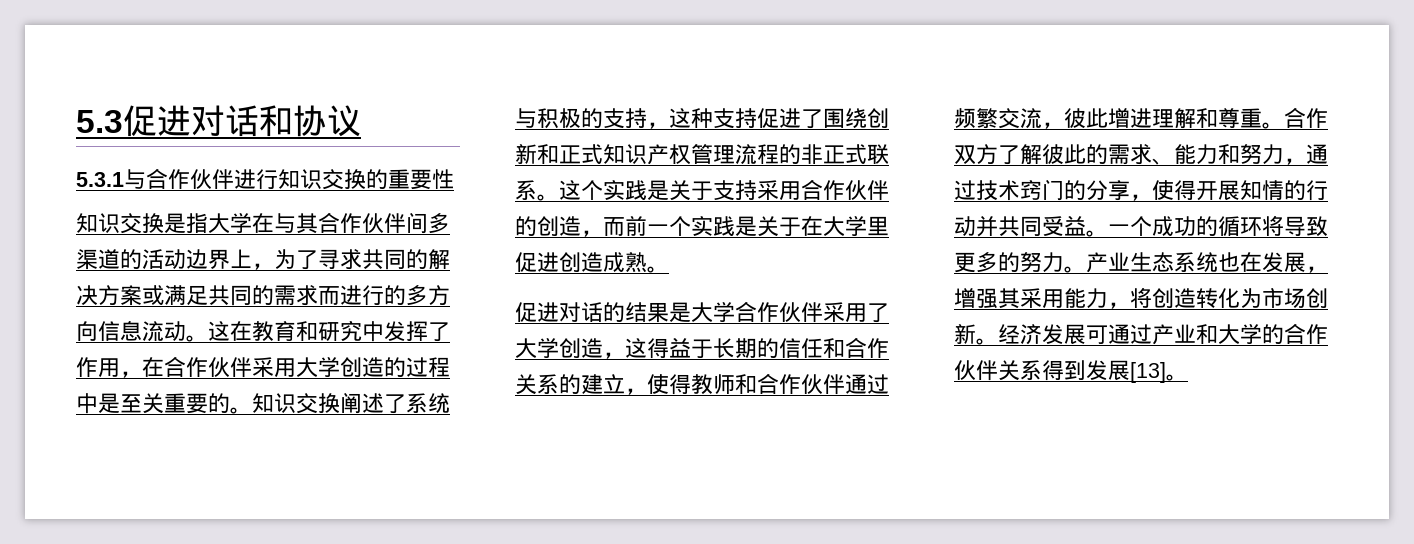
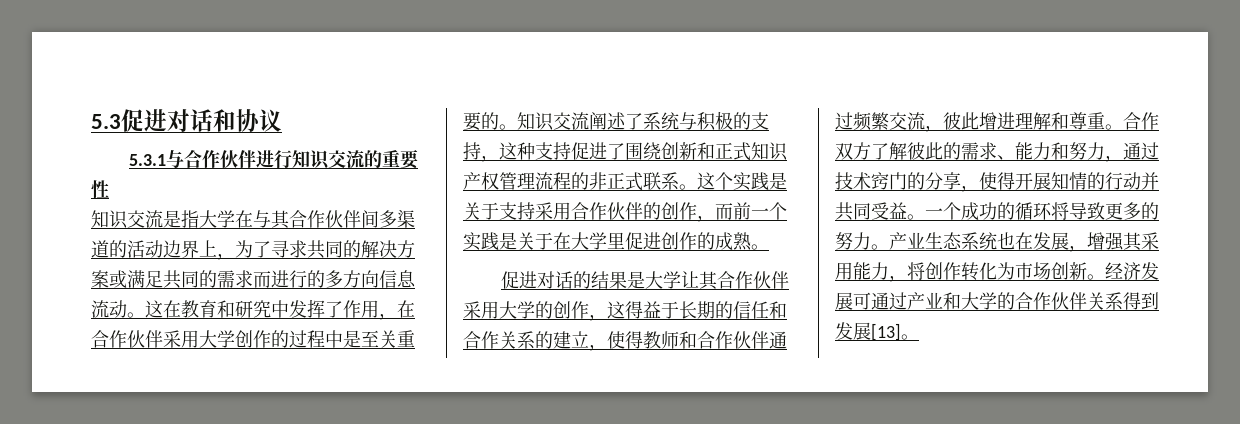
- 5.3.1与合作伙伴进行知识交换的重要性
+ 5.3.1与合作伙伴进行知识交流的重要性
- 知识交换是指大学在与其合作伙伴间多渠道的活动边界上，为了寻求共同的解决方案或满足共同的需求而进行的多方向信息流动。
+ 知识交流是指大学在与其合作伙伴间多渠道的活动边界上，为了寻求共同的解决方案或满足共同的需求而进行的多方向信息流动。
- 这在教育和研究中发挥了作用，在合作伙伴采用大学创造的过程中是至关重要的。
+ 这在教育和研究中发挥了作用，在合作伙伴采用大学创作的过程中是至关重要的。
- 知识交换阐述了系统与积极的支持，这种支持促进了围绕创新和正式知识产权管理流程的非正式联系。
+ 知识交流阐述了系统与积极的支持，这种支持促进了围绕创新和正式知识产权管理流程的非正式联系。
- 这个实践是关于支持采用合作伙伴的创造，而前一个实践是关于在大学里促进创造成熟。
+ 这个实践是关于支持采用合作伙伴的创作，而前一个实践是关于在大学里促进创作的成熟。
- 促进对话的结果是大学合作伙伴采用了大学创造，这得益于长期的信任和合作关系的建立，使得教师和合作伙伴通过频繁交流，彼此增进理解和尊重。
+ 促进对话的结果是大学让其合作伙伴采用大学的创作，这得益于长期的信任和合作关系的建立，使得教师和合作伙伴通过频繁交流，彼此增进理解和尊重。
- 产业生态系统也在发展，增强其采用能力，将创造转化为市场创新。
+ 产业生态系统也在发展，增强其采用能力，将创作转化为市场创新。

